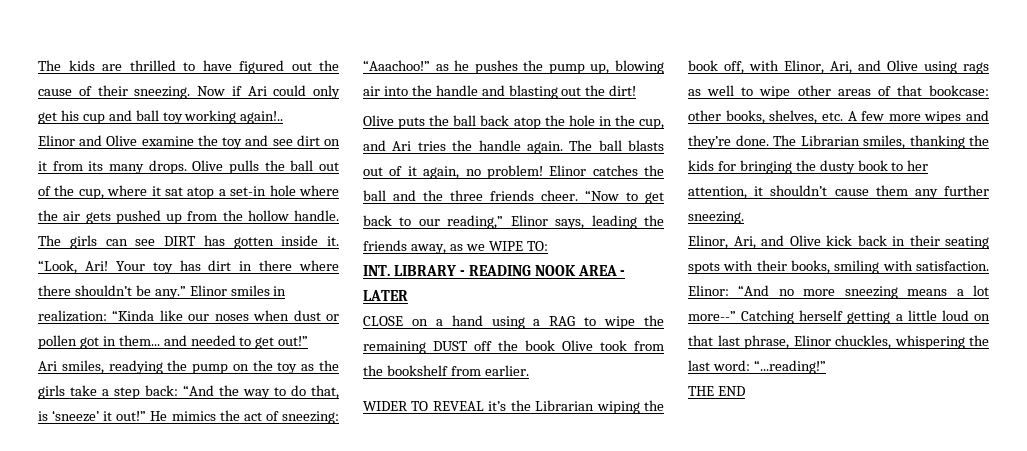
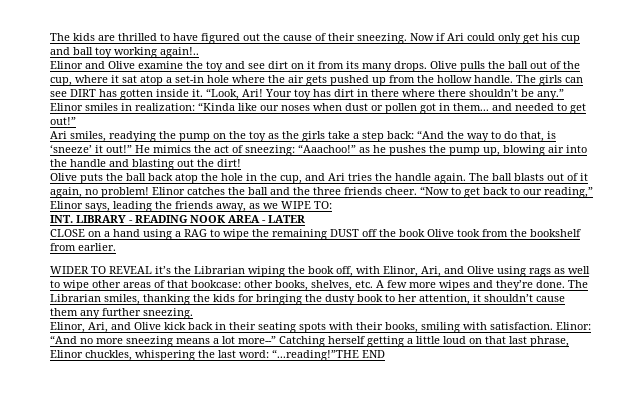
- Elinor: “And no more sneezing means a lot more--” Catching herself getting a little loud on that last phrase, Elinor chuckles, whispering the last word: “...reading!”
- THE END
+ Elinor: “And no more sneezing means a lot more--” Catching herself getting a little loud on that last phrase, Elinor chuckles, whispering the last word: “...reading!”THE END

